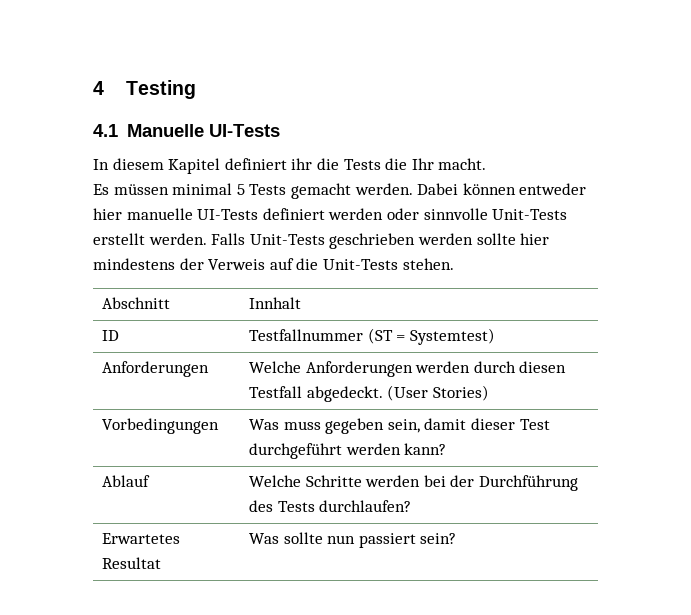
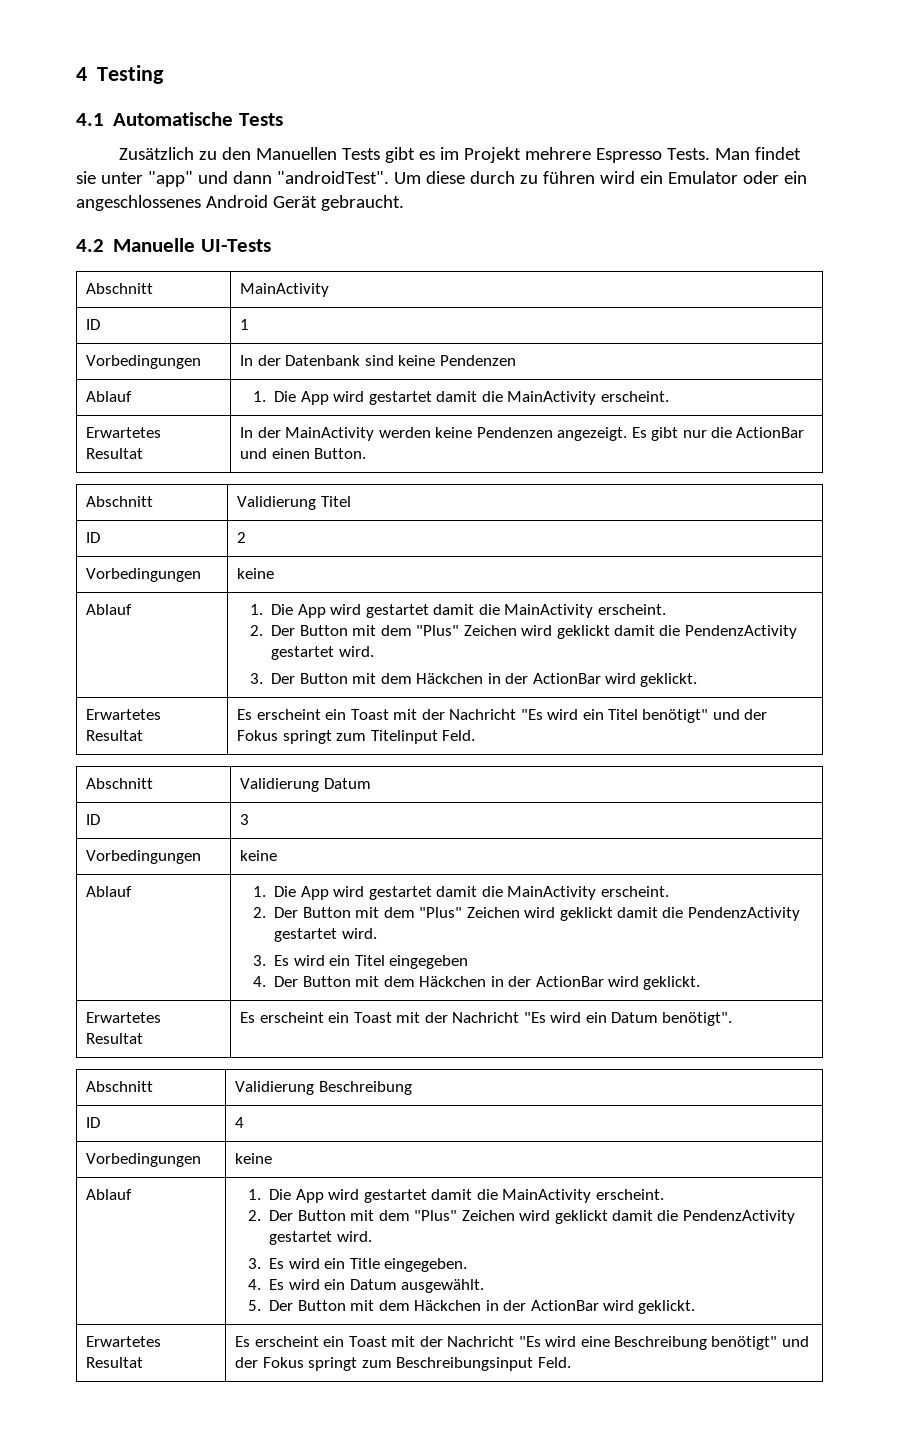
- 4.1 Manuelle UI-Tests
- In diesem Kapitel definiert ihr die Tests die Ihr macht.
- Es müssen minimal 5 Tests gemacht werden. Dabei können entweder hier manuelle UI-Tests definiert werden oder sinnvolle Unit-Tests erstellt werden. Falls Unit-Tests geschrieben werden sollte hier mindestens der Verweis auf die Unit-Tests stehen.
- Abschnitt | Innhalt
- ID | Testfallnummer (ST = Systemtest)
- Anforderungen | Welche Anforderungen werden durch diesen Testfall abgedeckt. (User Stories)
- Vorbedingungen | Was muss gegeben sein, damit dieser Test durchgeführt werden kann?
- Ablauf | Welche Schritte werden bei der Durchführung des Tests durchlaufen?
- Erwartetes Resultat | Was sollte nun passiert sein?
+ 4.1 Automatische Tests
+ Zusätzlich zu den Manuellen Tests gibt es im Projekt mehrere Espresso Tests. Man findet sie unter "app" und dann "androidTest". Um diese durch zu führen wird ein Emulator oder ein angeschlossenes Android Gerät gebraucht.
+ 4.2 Manuelle UI-Tests
+ Abschnitt | MainActivity
+ ID | 1
+ Vorbedingungen | In der Datenbank sind keine Pendenzen
+ Ablauf | 1. Die App wird gestartet damit die MainActivity erscheint.
+ Erwartetes Resultat | In der MainActivity werden keine Pendenzen angezeigt. Es gibt nur die ActionBar und einen Button.
+ Abschnitt | Validierung Titel
+ ID | 2
+ Vorbedingungen | keine
+ Ablauf | 1. Die App wird gestartet damit die MainActivity erscheint.
+ 2. Der Button mit dem "Plus" Zeichen wird geklickt damit die PendenzActivity gestartet wird.
+ 3. Der Button mit dem Häckchen in der ActionBar wird geklickt.
+ Erwartetes Resultat | Es erscheint ein Toast mit der Nachricht "Es wird ein Titel benötigt" und der Fokus springt zum Titelinput Feld.
+ Abschnitt | Validierung Datum
+ ID | 3
+ Vorbedingungen | keine
+ Ablauf | 1. Die App wird gestartet damit die MainActivity erscheint.
+ 2. Der Button mit dem "Plus" Zeichen wird geklickt damit die PendenzActivity gestartet wird.
+ 3. Es wird ein Titel eingegeben
+ 4. Der Button mit dem Häckchen in der ActionBar wird geklickt.
+ Erwartetes Resultat | Es erscheint ein Toast mit der Nachricht "Es wird ein Datum benötigt".
+ Abschnitt | Validierung Beschreibung
+ ID | 4
+ Vorbedingungen | keine
+ Ablauf | 1. Die App wird gestartet damit die MainActivity erscheint.
+ 2. Der Button mit dem "Plus" Zeichen wird geklickt damit die PendenzActivity gestartet wird.
+ 3. Es wird ein Title eingegeben.
+ 4. Es wird ein Datum ausgewählt.
+ 5. Der Button mit dem Häckchen in der ActionBar wird geklickt.
+ Erwartetes Resultat | Es erscheint ein Toast mit der Nachricht "Es wird eine Beschreibung benötigt" und der Fokus springt zum Beschreibungsinput Feld.

